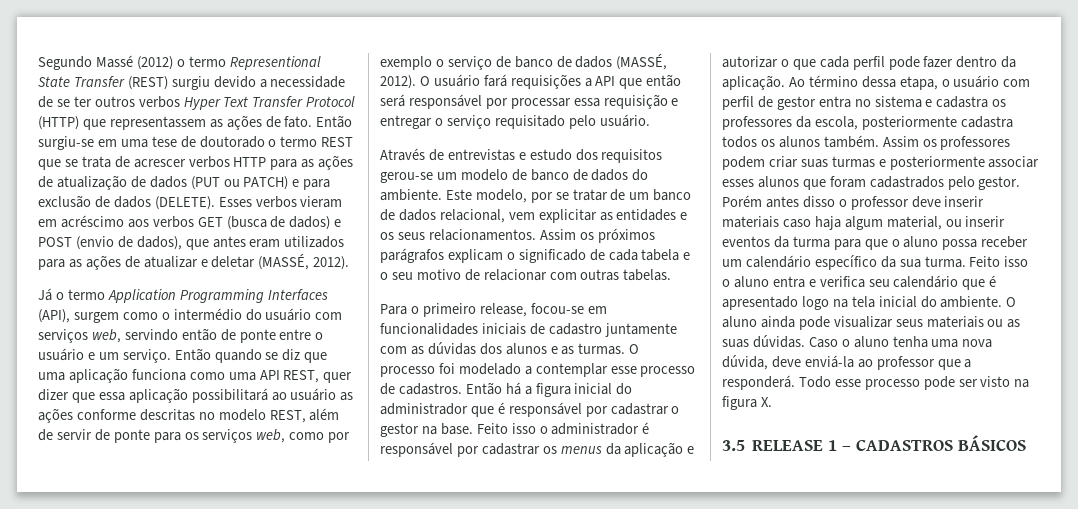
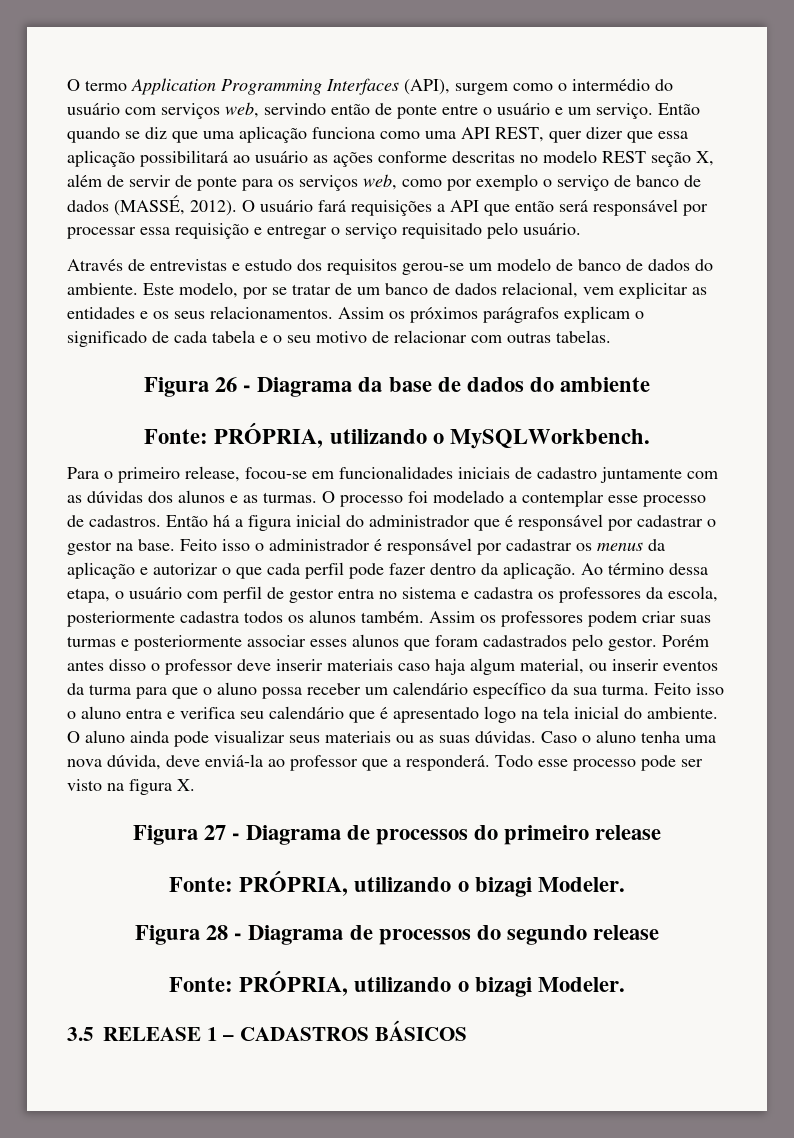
- Segundo Massé (2012) o termo Representional State Transfer (REST) surgiu devido a necessidade de se ter outros verbos Hyper Text Transfer Protocol (HTTP) que representassem as ações de fato. Então surgiu-se em uma tese de doutorado o termo REST que se trata de acrescer verbos HTTP para as ações de atualização de dados (PUT ou PATCH) e para exclusão de dados (DELETE). Esses verbos vieram em acréscimo aos verbos GET (busca de dados) e POST (envio de dados), que antes eram utilizados para as ações de atualizar e deletar (MASSÉ, 2012).
- Já o termo Application Programming Interfaces (API), surgem como o intermédio do usuário com serviços web, servindo então de ponte entre o usuário e um serviço.
+ O termo Application Programming Interfaces (API), surgem como o intermédio do usuário com serviços web, servindo então de ponte entre o usuário e um serviço.
- Então quando se diz que uma aplicação funciona como uma API REST, quer dizer que essa aplicação possibilitará ao usuário as ações conforme descritas no modelo REST, além de servir de ponte para os serviços web, como por exemplo o serviço de banco de dados (MASSÉ, 2012).
+ Então quando se diz que uma aplicação funciona como uma API REST, quer dizer que essa aplicação possibilitará ao usuário as ações conforme descritas no modelo REST seção X, além de servir de ponte para os serviços web, como por exemplo o serviço de banco de dados (MASSÉ, 2012).
+ Figura 26 - Diagrama da base de dados do ambiente
+ Fonte: PRÓPRIA, utilizando o MySQLWorkbench.
+ Figura 27 - Diagrama de processos do primeiro release
+ Fonte: PRÓPRIA, utilizando o bizagi Modeler.
+ Figura 28 - Diagrama de processos do segundo release
+ Fonte: PRÓPRIA, utilizando o bizagi Modeler.

